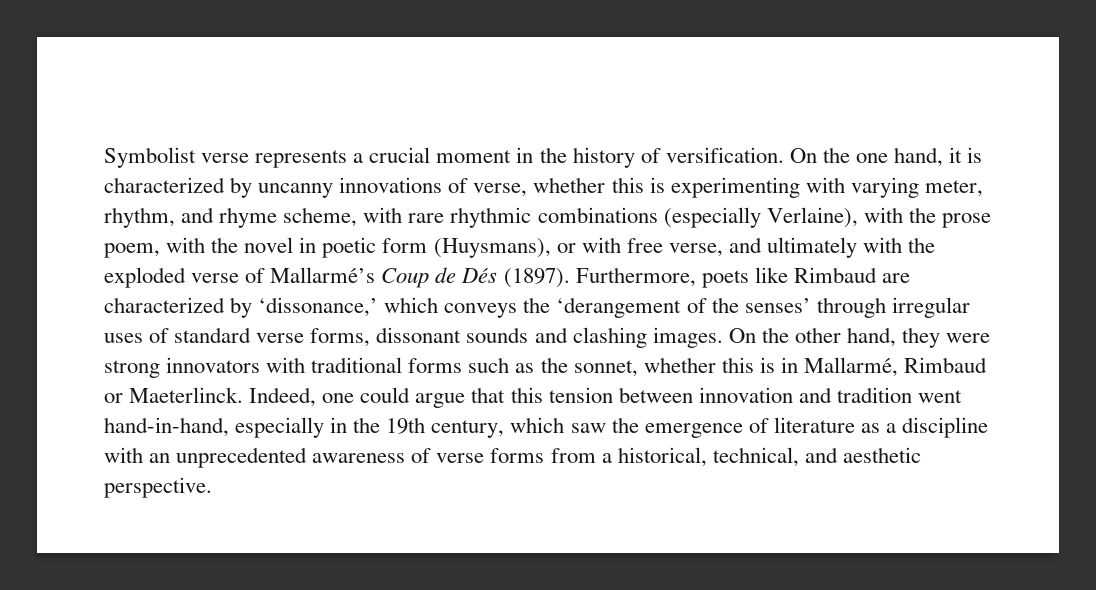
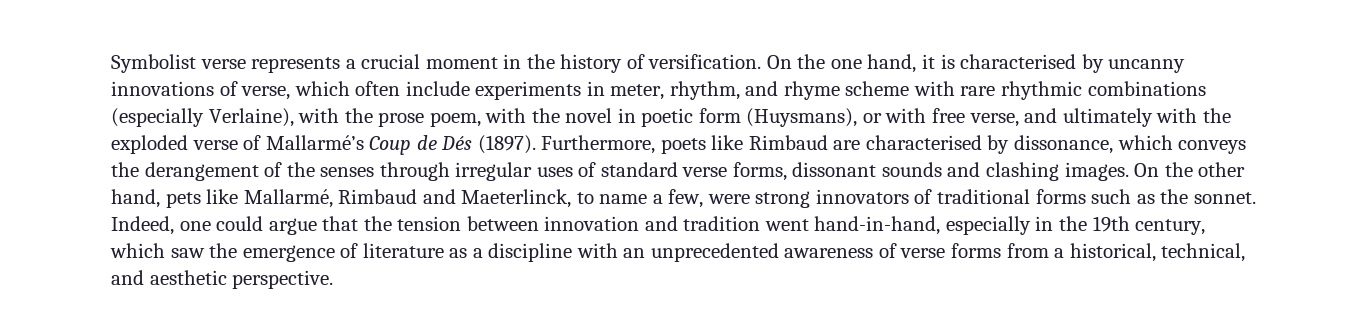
- On the one hand, it is characterized by uncanny innovations of verse, whether this is experimenting with varying meter, rhythm, and rhyme scheme, with rare rhythmic combinations (especially Verlaine), with the prose poem, with the novel in poetic form (Huysmans), or with free verse, and ultimately with the exploded verse of Mallarmé’s Coup de Dés (1897).
+ On the one hand, it is characterised by uncanny innovations of verse, which often include experiments in meter, rhythm, and rhyme scheme with rare rhythmic combinations (especially Verlaine), with the prose poem, with the novel in poetic form (Huysmans), or with free verse, and ultimately with the exploded verse of Mallarmé’s Coup de Dés (1897).
- Furthermore, poets like Rimbaud are characterized by ‘dissonance,’ which conveys the ‘derangement of the senses’ through irregular uses of standard verse forms, dissonant sounds and clashing images.
+ Furthermore, poets like Rimbaud are characterised by dissonance, which conveys the derangement of the senses through irregular uses of standard verse forms, dissonant sounds and clashing images.
- On the other hand, they were strong innovators with traditional forms such as the sonnet, whether this is in Mallarmé, Rimbaud or Maeterlinck.
+ On the other hand, pets like Mallarmé, Rimbaud and Maeterlinck, to name a few, were strong innovators of traditional forms such as the sonnet.
- Indeed, one could argue that this tension between innovation and tradition went hand-in-hand, especially in the 19th century, which saw the emergence of literature as a discipline with an unprecedented awareness of verse forms from a historical, technical, and aesthetic perspective.
+ Indeed, one could argue that the tension between innovation and tradition went hand-in-hand, especially in the 19th century, which saw the emergence of literature as a discipline with an unprecedented awareness of verse forms from a historical, technical, and aesthetic perspective.

